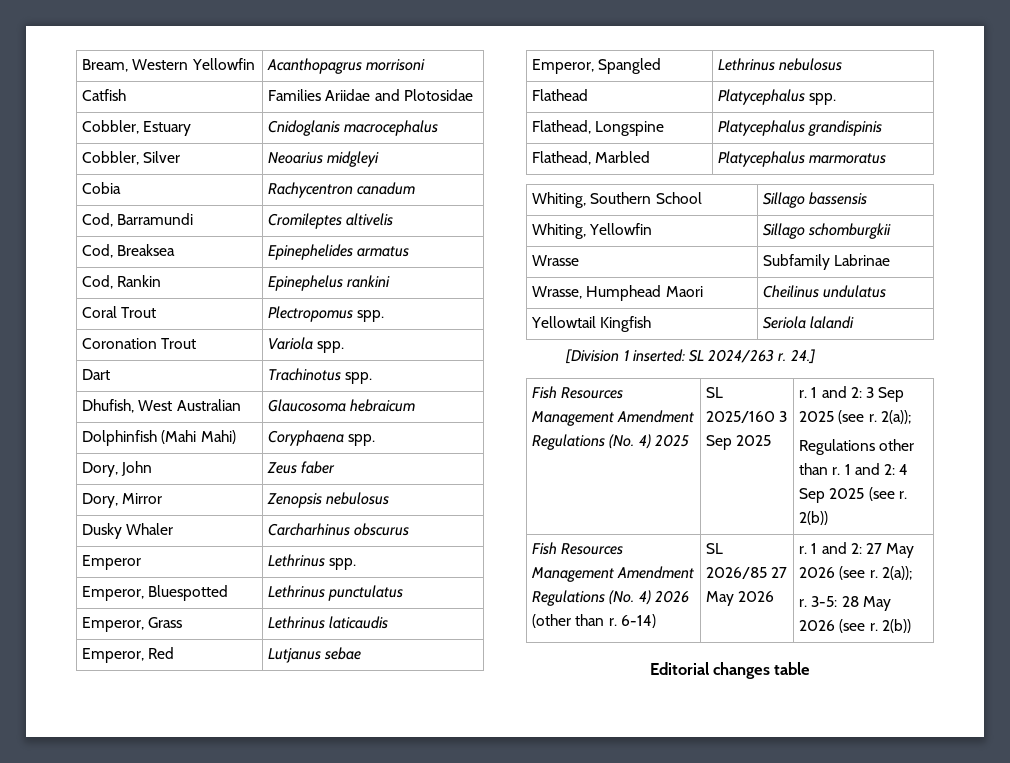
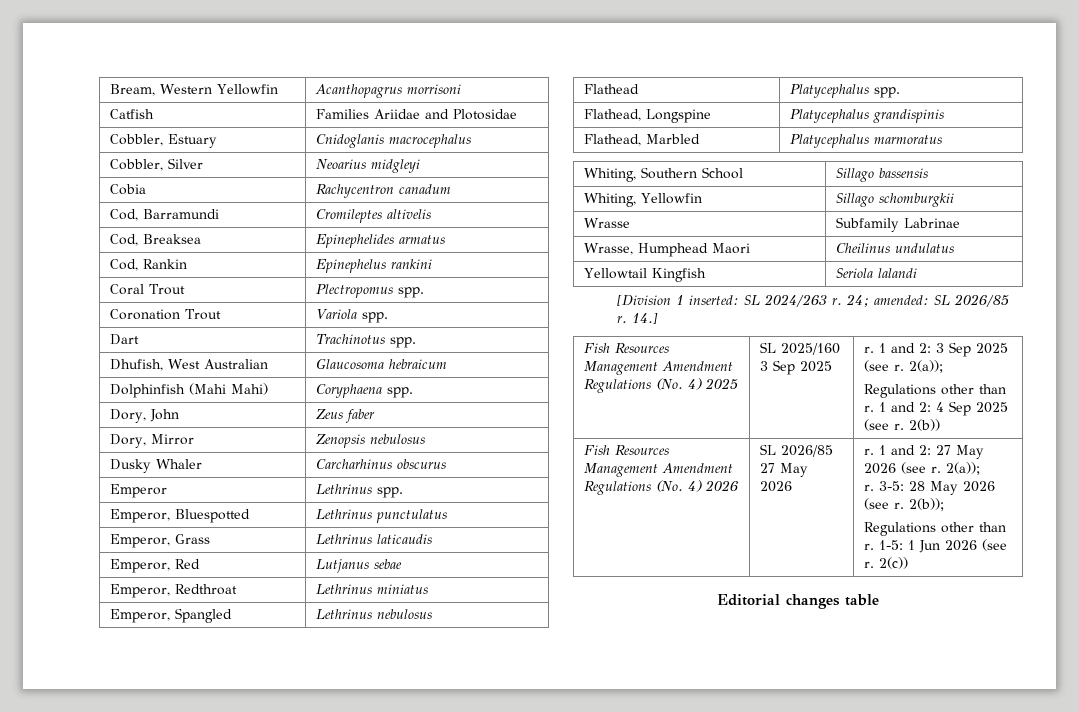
+ Emperor, Redthroat | Lethrinus miniatus
- 24.]
+ 24; amended: SL 2026/85 r. 14.]
- Fish Resources Management Amendment Regulations (No. 4) 2026 (other than r. 6-14)
+ Fish Resources Management Amendment Regulations (No. 4) 2026
- 3-5: 28 May 2026 (see r. 2(b))
+ 3-5: 28 May 2026 (see r. 2(b));
+ Regulations other than r. 1-5: 1 Jun 2026 (see r. 2(c))

